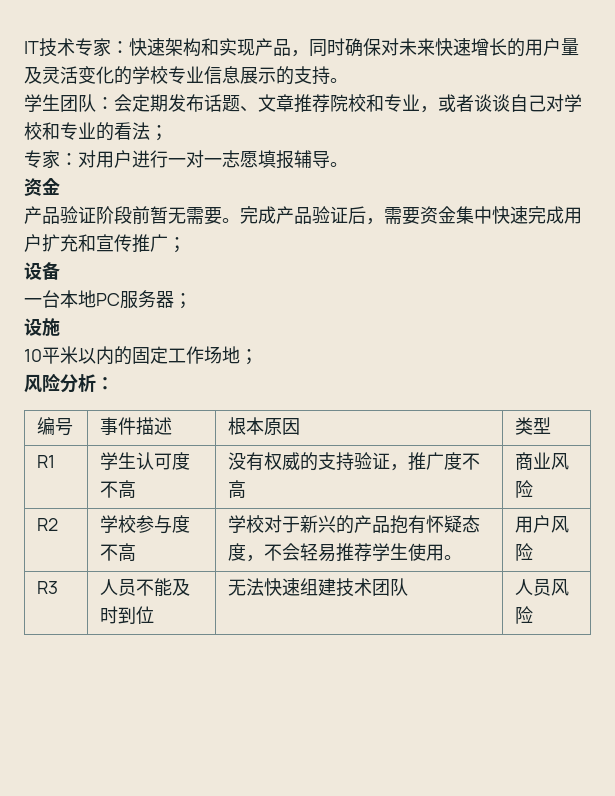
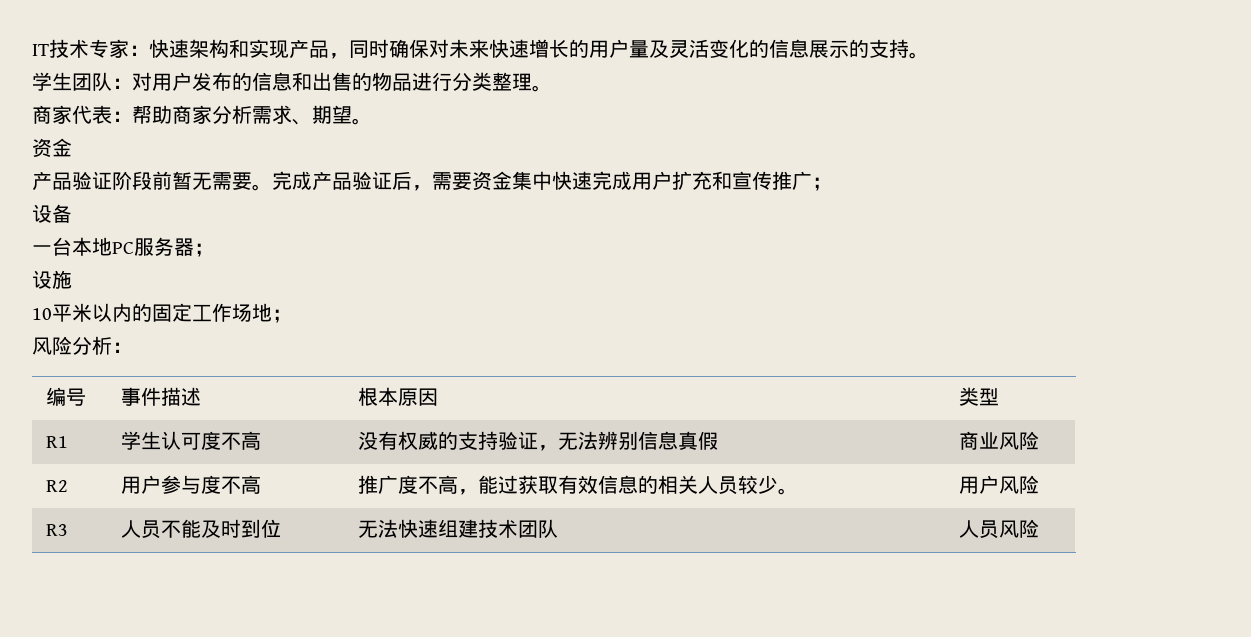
- IT技术专家：快速架构和实现产品，同时确保对未来快速增长的用户量及灵活变化的学校专业信息展示的支持。
+ IT技术专家：快速架构和实现产品，同时确保对未来快速增长的用户量及灵活变化的信息展示的支持。
- 学生团队：会定期发布话题、文章推荐院校和专业，或者谈谈自己对学校和专业的看法；
- 专家：对用户进行一对一志愿填报辅导。
+ 学生团队：对用户发布的信息和出售的物品进行分类整理。
+ 商家代表：帮助商家分析需求、期望。
- R1 | 学生认可度不高 | 没有权威的支持验证，推广度不高 | 商业风险
+ R1 | 学生认可度不高 | 没有权威的支持验证，无法辨别信息真假 | 商业风险
- R2 | 学校参与度不高 | 学校对于新兴的产品抱有怀疑态度，不会轻易推荐学生使用。 | 用户风险
+ R2 | 用户参与度不高 | 推广度不高，能过获取有效信息的相关人员较少。 | 用户风险

